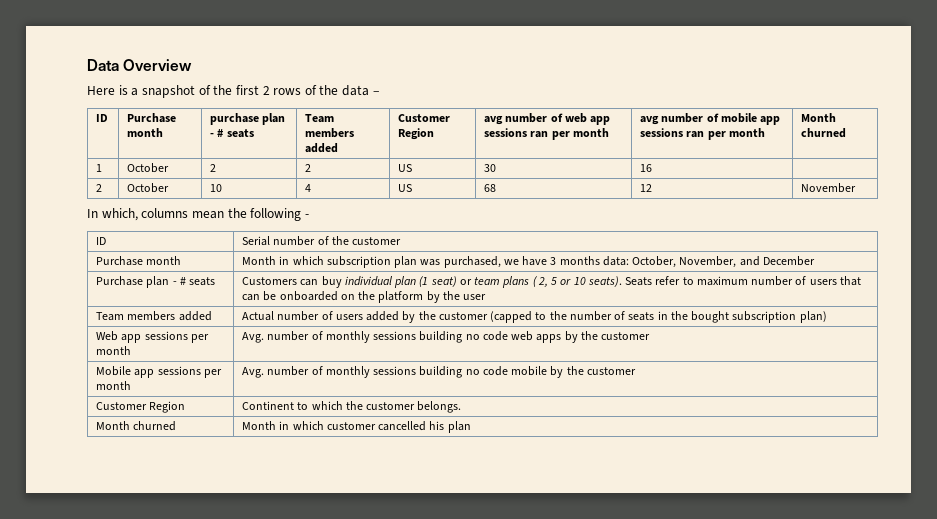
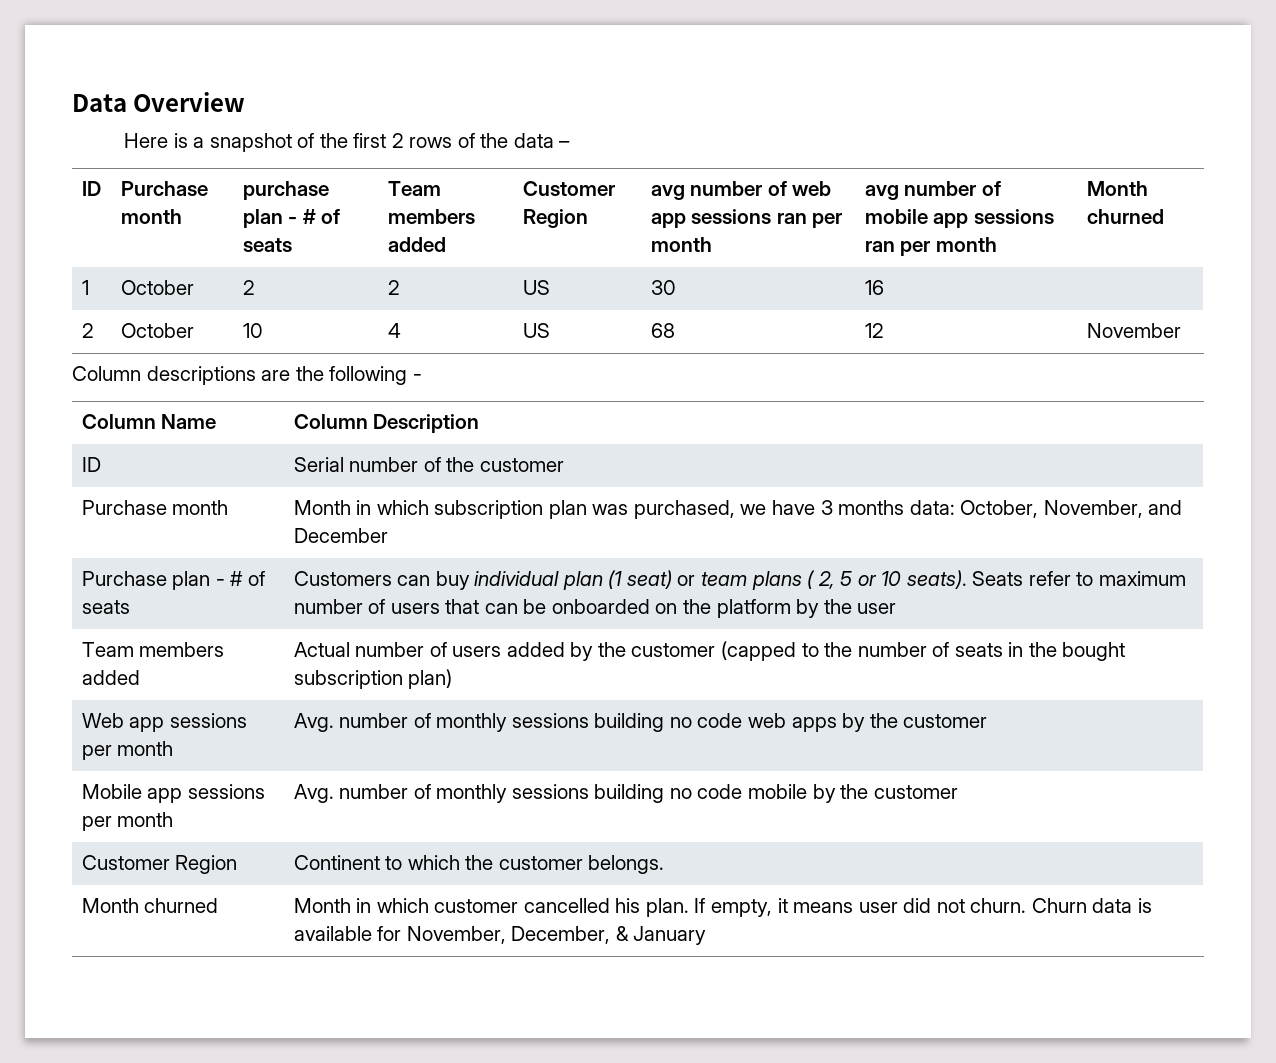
- ID | Purchase month | purchase plan - # seats | Team members added | Customer Region | avg number of web app sessions ran per month | avg number of mobile app sessions ran per month | Month churned
+ ID | Purchase month | purchase plan - # of seats | Team members added | Customer Region | avg number of web app sessions ran per month | avg number of mobile app sessions ran per month | Month churned
- In which, columns mean the following -
+ Column descriptions are the following -
+ Column Name | Column Description
- Purchase plan - # seats | Customers can buy individual plan (1 seat) or team plans ( 2, 5 or 10 seats). Seats refer to maximum number of users that can be onboarded on the platform by the user
+ Purchase plan - # of seats | Customers can buy individual plan (1 seat) or team plans ( 2, 5 or 10 seats). Seats refer to maximum number of users that can be onboarded on the platform by the user
- Month churned | Month in which customer cancelled his plan
+ Month churned | Month in which customer cancelled his plan. If empty, it means user did not churn. Churn data is available for November, December, & January

